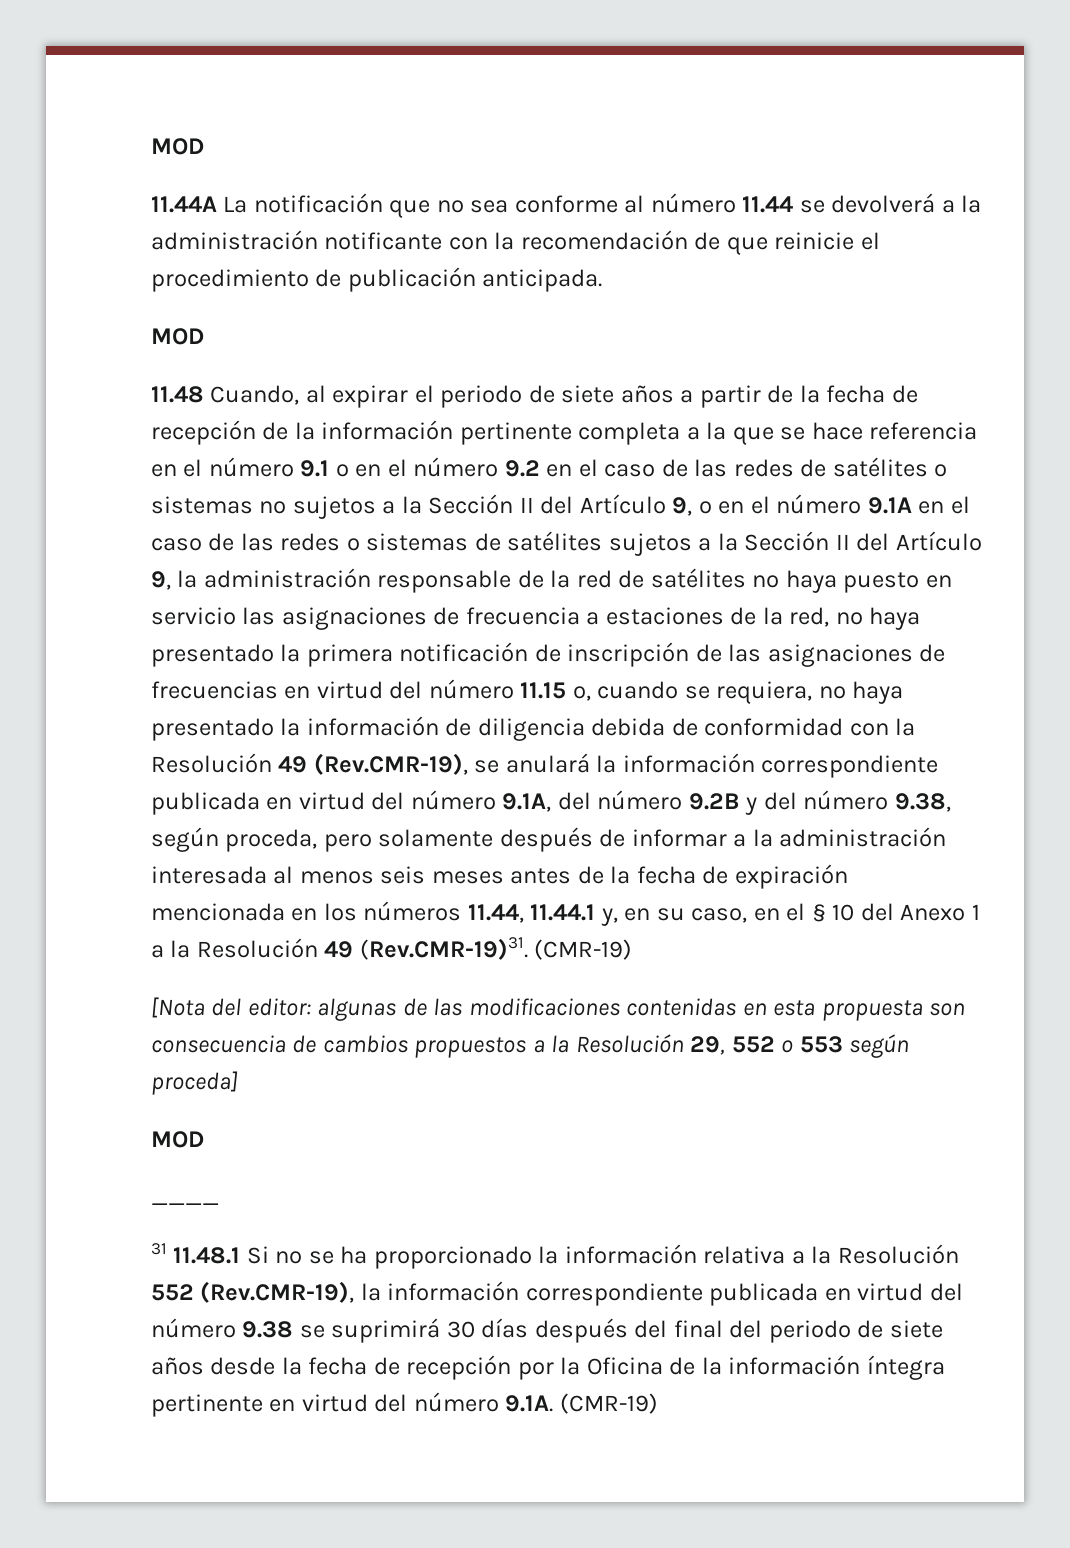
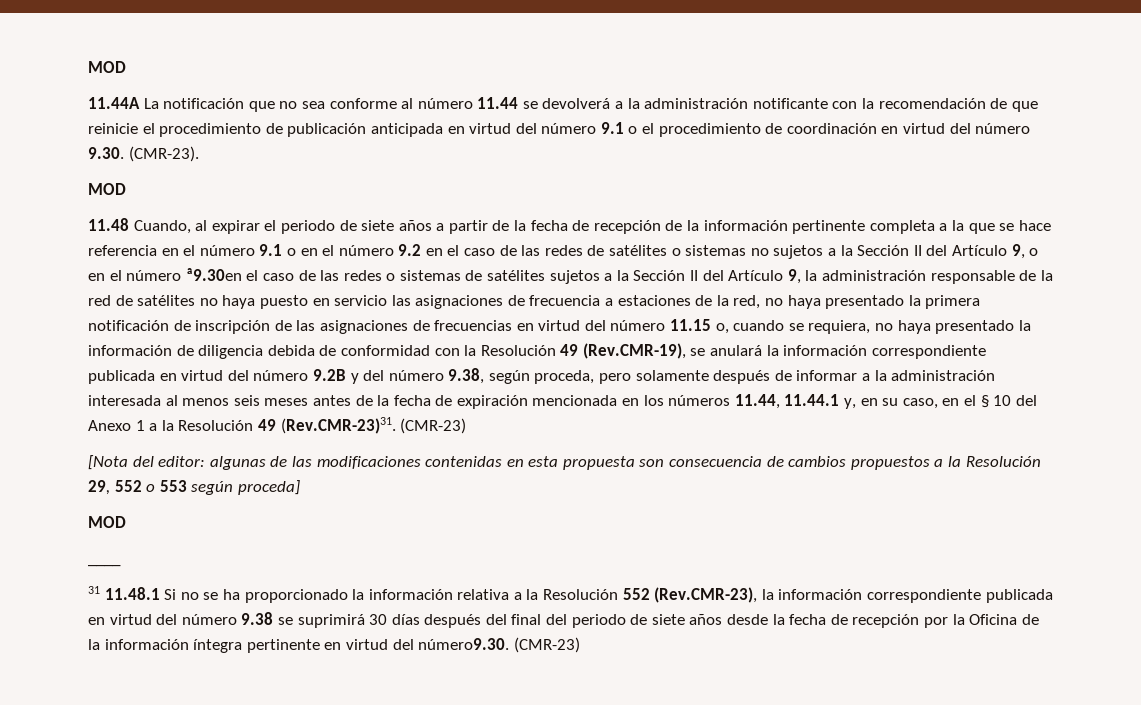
- 11.44A La notificación que no sea conforme al número 11.44 se devolverá a la administración notificante con la recomendación de que reinicie el procedimiento de publicación anticipada.
+ 11.44A La notificación que no sea conforme al número 11.44 se devolverá a la administración notificante con la recomendación de que reinicie el procedimiento de publicación anticipada en virtud del número 9.1 o el procedimiento de coordinación en virtud del número 9.30. (CMR-23).
- 11.48 Cuando, al expirar el periodo de siete años a partir de la fecha de recepción de la información pertinente completa a la que se hace referencia en el número 9.1 o en el número 9.2 en el caso de las redes de satélites o sistemas no sujetos a la Sección II del Artículo 9, o en el número 9.1A en el caso de las redes o sistemas de satélites sujetos a la Sección II del Artículo 9, la administración responsable de la red de satélites no haya puesto en servicio las asignaciones de frecuencia a estaciones de la red, no haya presentado la primera notificación de inscripción de las asignaciones de frecuencias en virtud del número 11.15 o, cuando se requiera, no haya presentado la información de diligencia debida de conformidad con la Resolución 49 (Rev.CMR-19), se anulará la información correspondiente publicada en virtud del número 9.1A, del número 9.2B y del número 9.38, según proceda, pero solamente después de informar a la administración interesada al menos seis meses antes de la fecha de expiración mencionada en los números 11.44, 11.44.1 y, en su caso, en el § 10 del Anexo 1 a la Resolución 49 (Rev.CMR-19)31. (CMR-19)
+ 11.48 Cuando, al expirar el periodo de siete años a partir de la fecha de recepción de la información pertinente completa a la que se hace referencia en el número 9.1 o en el número 9.2 en el caso de las redes de satélites o sistemas no sujetos a la Sección II del Artículo 9, o en el número ª9.30en el caso de las redes o sistemas de satélites sujetos a la Sección II del Artículo 9, la administración responsable de la red de satélites no haya puesto en servicio las asignaciones de frecuencia a estaciones de la red, no haya presentado la primera notificación de inscripción de las asignaciones de frecuencias en virtud del número 11.15 o, cuando se requiera, no haya presentado la información de diligencia debida de conformidad con la Resolución 49 (Rev.CMR-19), se anulará la información correspondiente publicada en virtud del número 9.2B y del número 9.38, según proceda, pero solamente después de informar a la administración interesada al menos seis meses antes de la fecha de expiración mencionada en los números 11.44, 11.44.1 y, en su caso, en el § 10 del Anexo 1 a la Resolución 49 (Rev.CMR-23)31. (CMR-23)
- 31 11.48.1 Si no se ha proporcionado la información relativa a la Resolución 552 (Rev.CMR-19), la información correspondiente publicada en virtud del número 9.38 se suprimirá 30 días después del final del periodo de siete años desde la fecha de recepción por la Oficina de la información íntegra pertinente en virtud del número 9.1A. (CMR-19)
+ 31 11.48.1 Si no se ha proporcionado la información relativa a la Resolución 552 (Rev.CMR-23), la información correspondiente publicada en virtud del número 9.38 se suprimirá 30 días después del final del periodo de siete años desde la fecha de recepción por la Oficina de la información íntegra pertinente en virtud del número9.30. (CMR-23)

